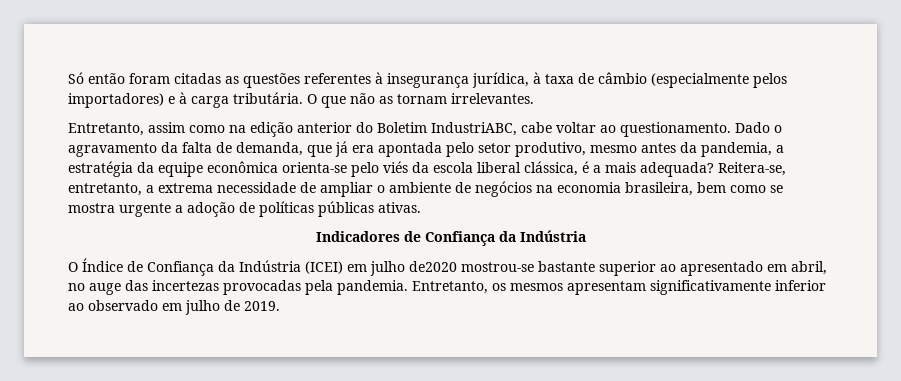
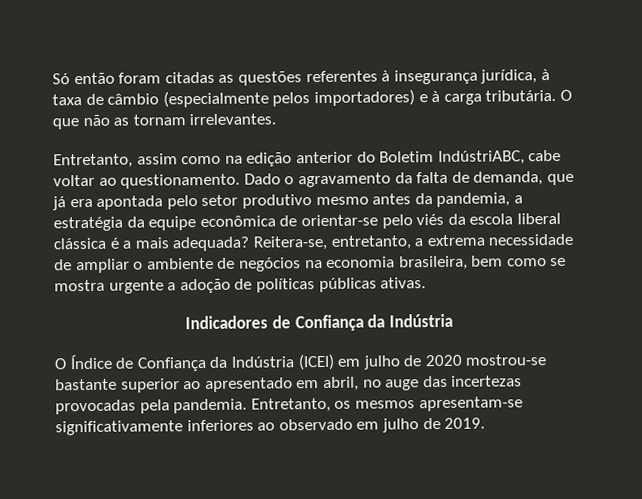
- Entretanto, assim como na edição anterior do Boletim IndustriABC, cabe voltar ao questionamento.
+ Entretanto, assim como na edição anterior do Boletim IndústriABC, cabe voltar ao questionamento.
- Dado o agravamento da falta de demanda, que já era apontada pelo setor produtivo, mesmo antes da pandemia, a estratégia da equipe econômica orienta-se pelo viés da escola liberal clássica, é a mais adequada?
+ Dado o agravamento da falta de demanda, que já era apontada pelo setor produtivo mesmo antes da pandemia, a estratégia da equipe econômica de orientar-se pelo viés da escola liberal clássica é a mais adequada?
- O Índice de Confiança da Indústria (ICEI) em julho de2020 mostrou-se bastante superior ao apresentado em abril, no auge das incertezas provocadas pela pandemia.
+ O Índice de Confiança da Indústria (ICEI) em julho de 2020 mostrou-se bastante superior ao apresentado em abril, no auge das incertezas provocadas pela pandemia.
- Entretanto, os mesmos apresentam significativamente inferior ao observado em julho de 2019.
+ Entretanto, os mesmos apresentam-se significativamente inferiores ao observado em julho de 2019.

